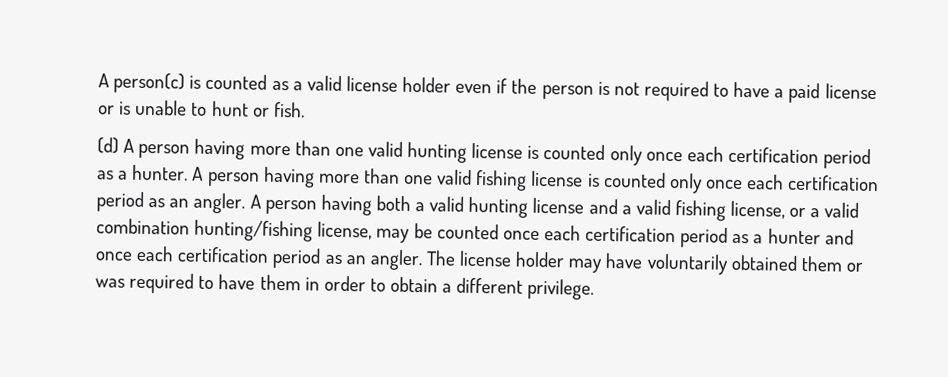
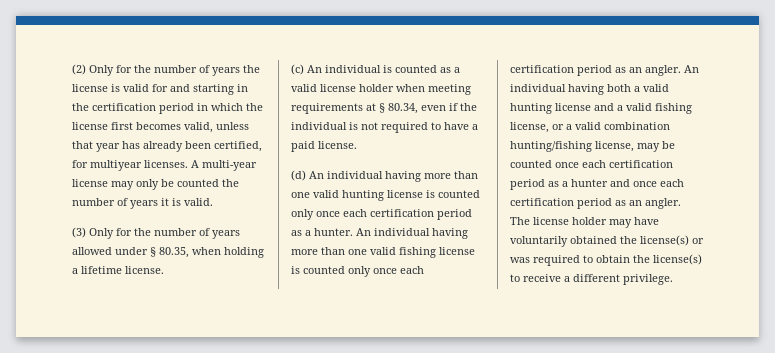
- A person(c) is counted as a valid license holder even if the person is not required to have a paid license or is unable to hunt or fish.
+ (2) Only for the number of years the license is valid for and starting in the certification period in which the license first becomes valid, unless that year has already been certified, for multiyear licenses. A multi-year license may only be counted the number of years it is valid.
+ (3) Only for the number of years allowed under § 80.35, when holding a lifetime license.
+ (c) An individual is counted as a valid license holder when meeting requirements at § 80.34, even if the individual is not required to have a paid license.
- (d) A person having more than one valid hunting license is counted only once each certification period as a hunter.
+ (d) An individual having more than one valid hunting license is counted only once each certification period as a hunter.
- A person having more than one valid fishing license is counted only once each certification period as an angler.
+ An individual having more than one valid fishing license is counted only once each certification period as an angler.
- A person having both a valid hunting license and a valid fishing license, or a valid combination hunting/fishing license, may be counted once each certification period as a hunter and once each certification period as an angler.
+ An individual having both a valid hunting license and a valid fishing license, or a valid combination hunting/fishing license, may be counted once each certification period as a hunter and once each certification period as an angler.
- The license holder may have voluntarily obtained them or was required to have them in order to obtain a different privilege.
+ The license holder may have voluntarily obtained the license(s) or was required to obtain the license(s) to receive a different privilege.

